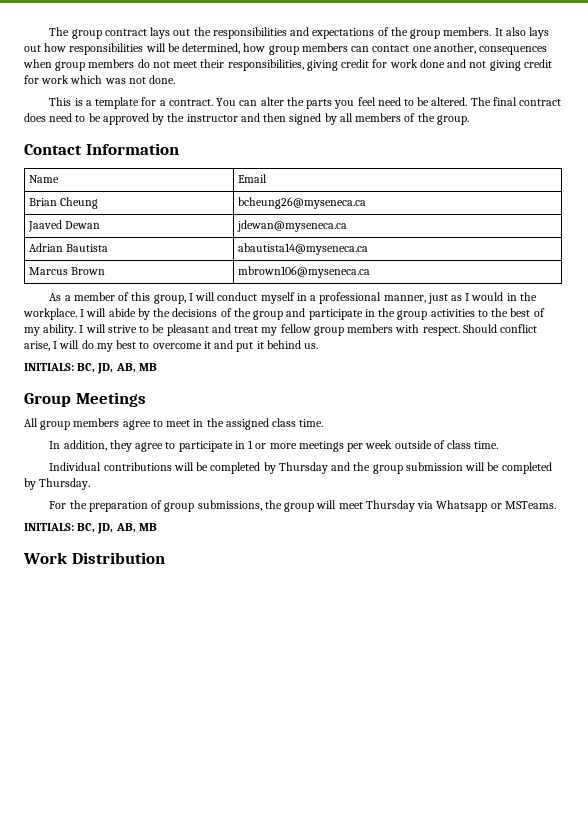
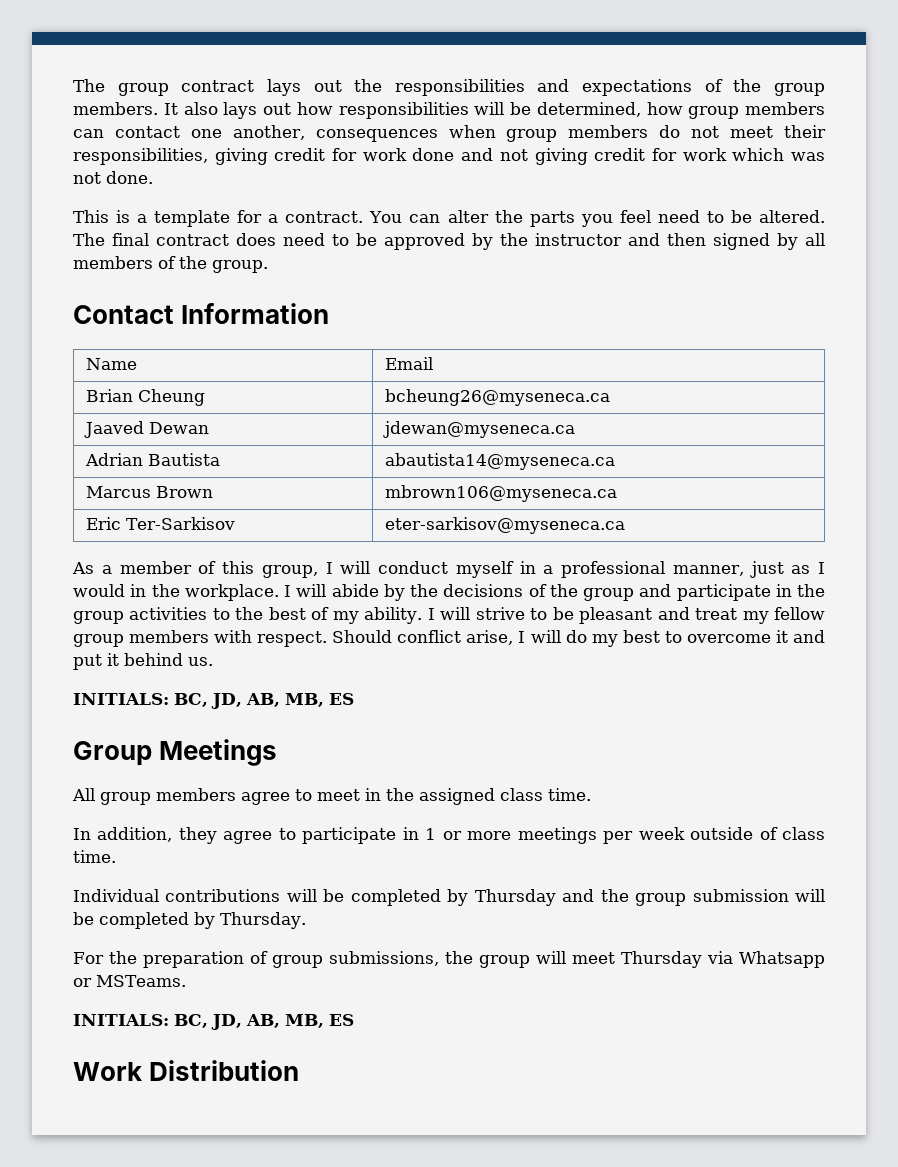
+ Eric Ter-Sarkisov | eter-sarkisov@myseneca.ca
  Should conflict arise, I will do my best to overcome it and put it behind us.
- INITIALS: BC, JD, AB, MB
+ INITIALS: BC, JD, AB, MB, ES
  For the preparation of group submissions, the group will meet Thursday via Whatsapp or MSTeams.
- INITIALS: BC, JD, AB, MB
+ INITIALS: BC, JD, AB, MB, ES

